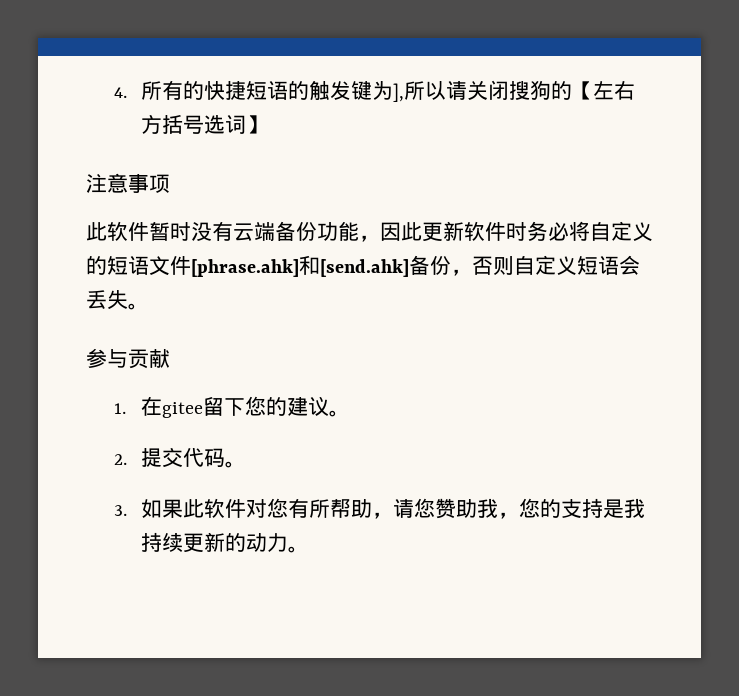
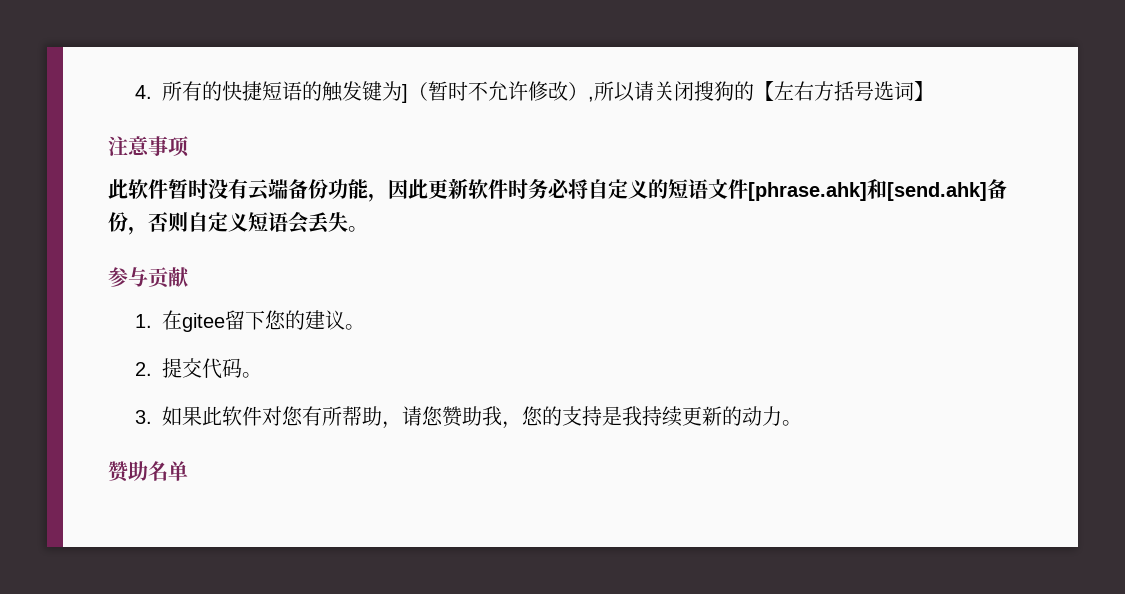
- 4.所有的快捷短语的触发键为],所以请关闭搜狗的【左右方括号选词】
+ 4.所有的快捷短语的触发键为]（暂时不允许修改）,所以请关闭搜狗的【左右方括号选词】
+ 赞助名单

